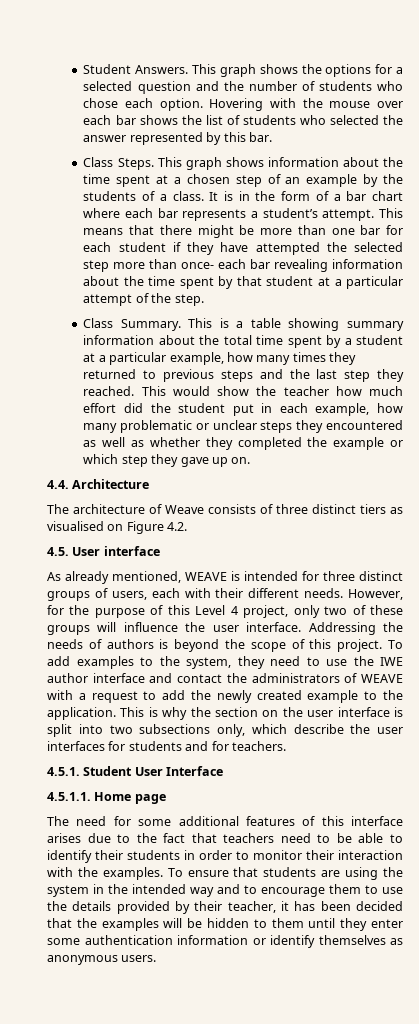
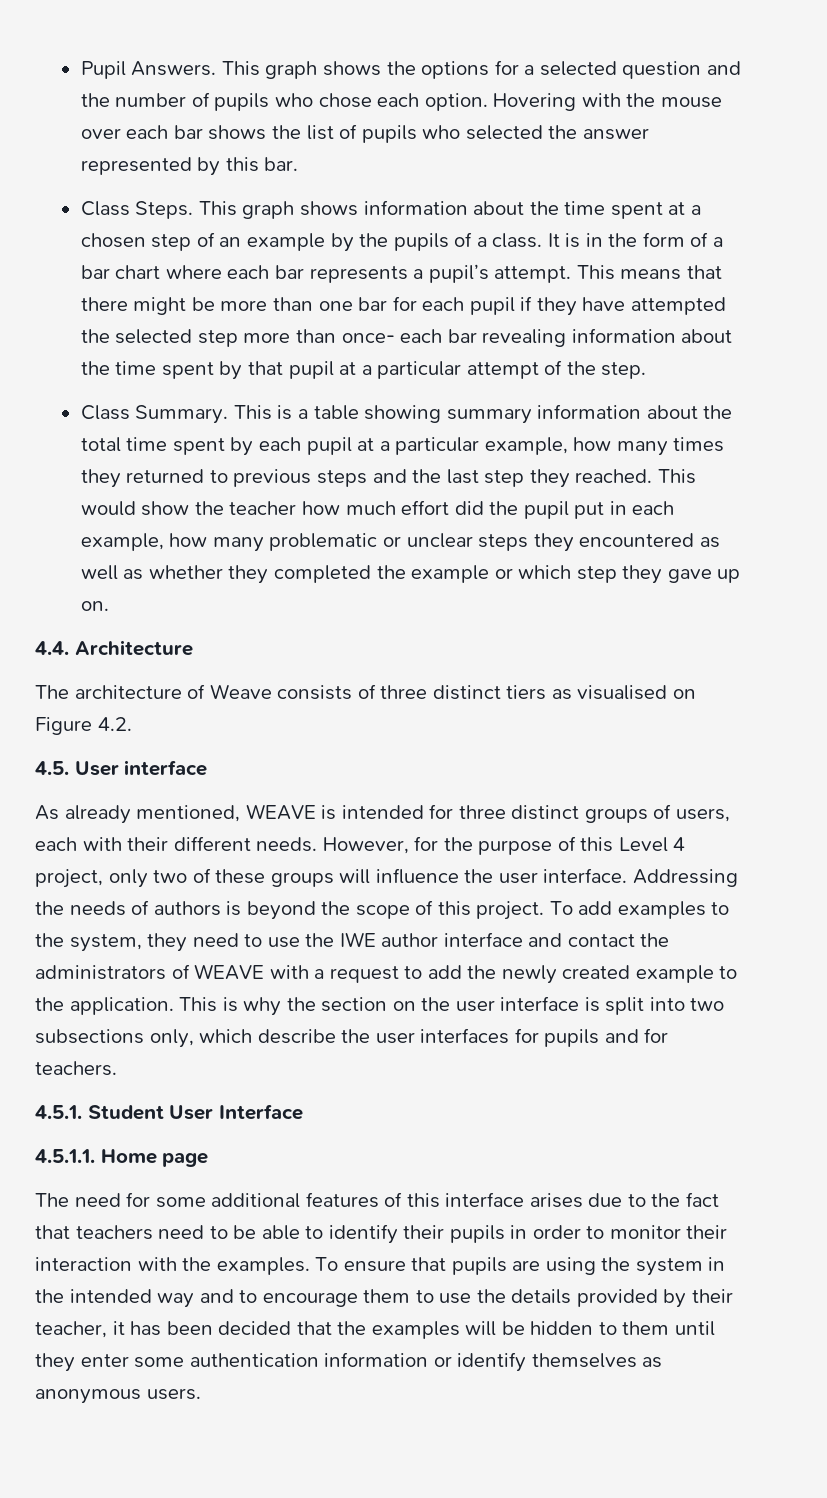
- Student Answers.
+ Pupil Answers.
- This graph shows the options for a selected question and the number of students who chose each option.
+ This graph shows the options for a selected question and the number of pupils who chose each option.
- Hovering with the mouse over each bar shows the list of students who selected the answer represented by this bar.
+ Hovering with the mouse over each bar shows the list of pupils who selected the answer represented by this bar.
- This graph shows information about the time spent at a chosen step of an example by the students of a class.
+ This graph shows information about the time spent at a chosen step of an example by the pupils of a class.
- It is in the form of a bar chart where each bar represents a student’s attempt.
+ It is in the form of a bar chart where each bar represents a pupil’s attempt.
- This means that there might be more than one bar for each student if they have attempted the selected step more than once- each bar revealing information about the time spent by that student at a particular attempt of the step.
+ This means that there might be more than one bar for each pupil if they have attempted the selected step more than once- each bar revealing information about the time spent by that pupil at a particular attempt of the step.
- This is a table showing summary information about the total time spent by a student at a particular example, how many times they returned to previous steps and the last step they reached.
+ This is a table showing summary information about the total time spent by each pupil at a particular example, how many times they returned to previous steps and the last step they reached.
- This would show the teacher how much effort did the student put in each example, how many problematic or unclear steps they encountered as well as whether they completed the example or which step they gave up on.
+ This would show the teacher how much effort did the pupil put in each example, how many problematic or unclear steps they encountered as well as whether they completed the example or which step they gave up on.
- This is why the section on the user interface is split into two subsections only, which describe the user interfaces for students and for teachers.
+ This is why the section on the user interface is split into two subsections only, which describe the user interfaces for pupils and for teachers.
- The need for some additional features of this interface arises due to the fact that teachers need to be able to identify their students in order to monitor their interaction with the examples.
+ The need for some additional features of this interface arises due to the fact that teachers need to be able to identify their pupils in order to monitor their interaction with the examples.
- To ensure that students are using the system in the intended way and to encourage them to use the details provided by their teacher, it has been decided that the examples will be hidden to them until they enter some authentication information or identify themselves as anonymous users.
+ To ensure that pupils are using the system in the intended way and to encourage them to use the details provided by their teacher, it has been decided that the examples will be hidden to them until they enter some authentication information or identify themselves as anonymous users.

